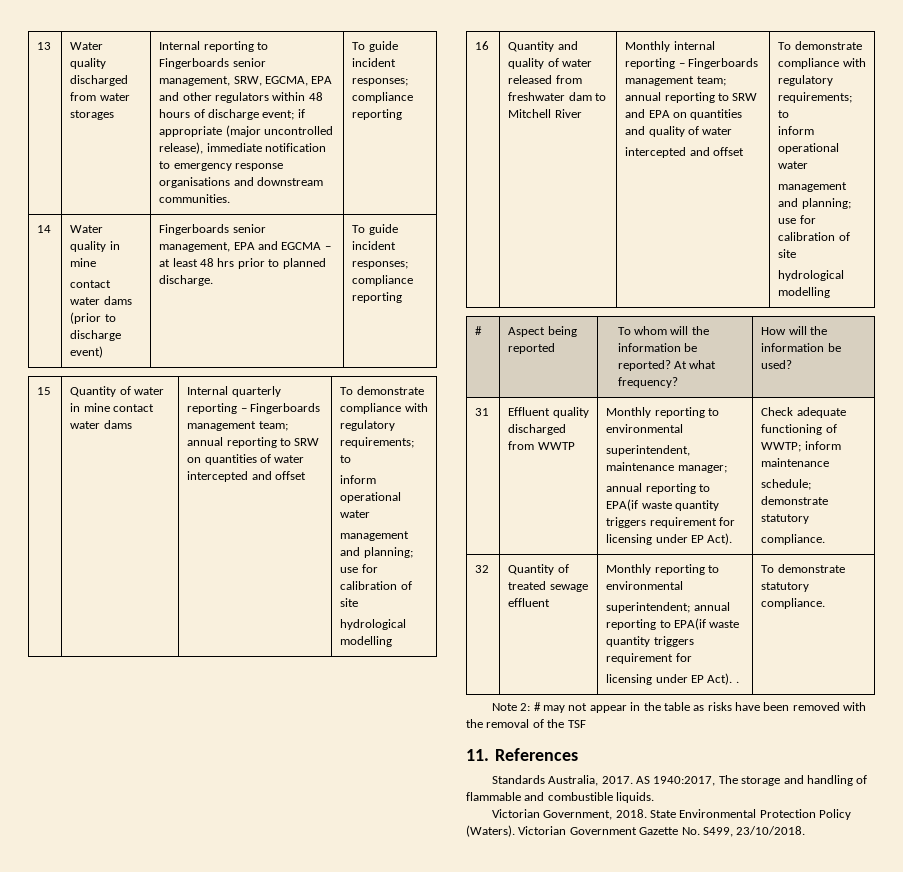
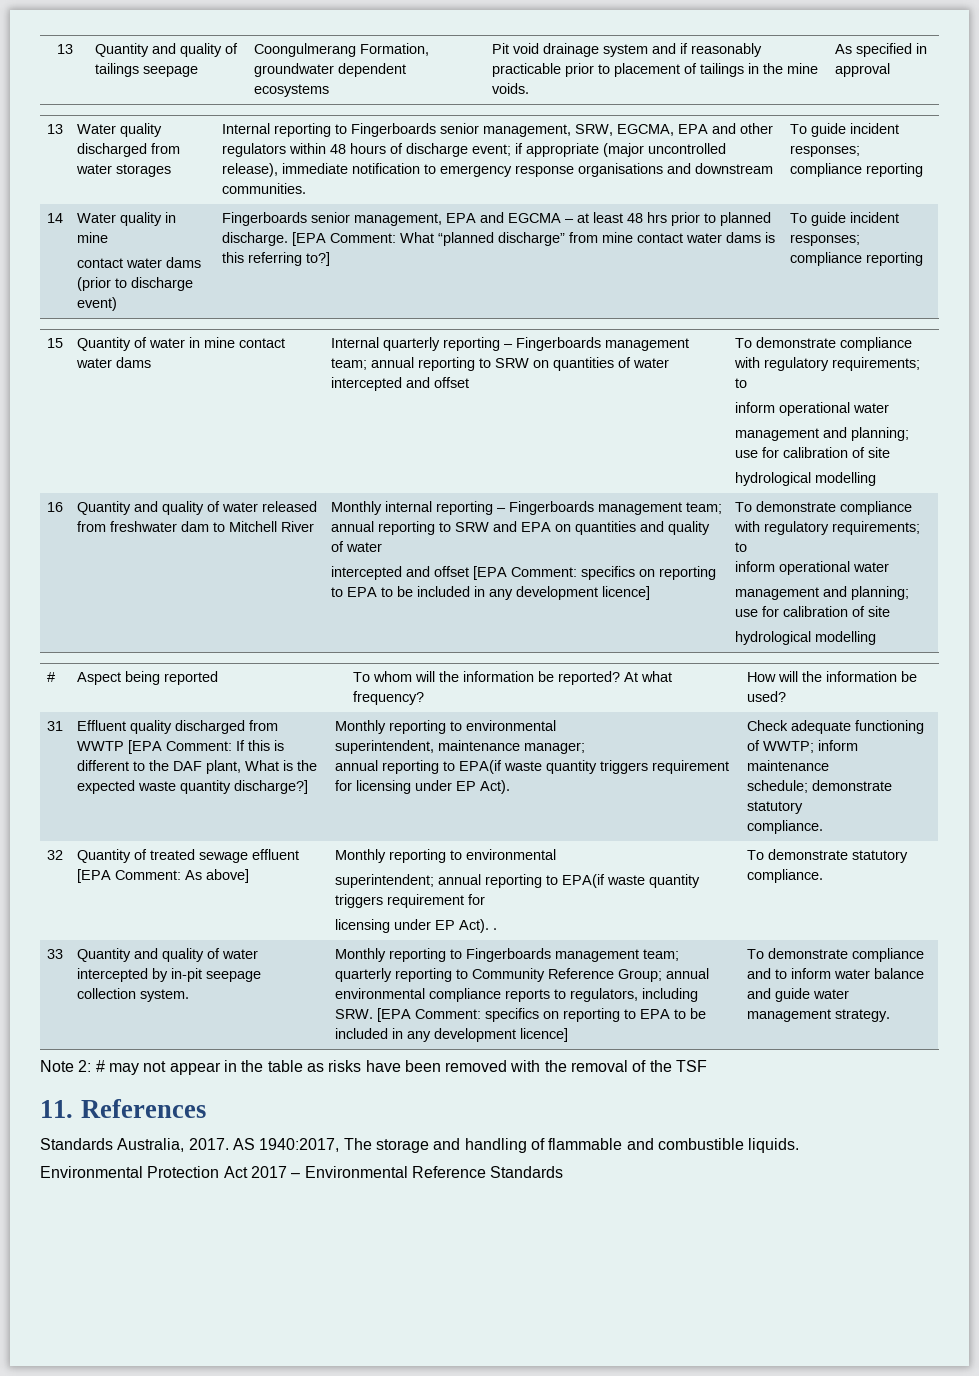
+ 13 | Quantity and quality of tailings seepage | Coongulmerang Formation, groundwater dependent ecosystems | Pit void drainage system and if reasonably practicable prior to placement of tailings in the mine voids. | As specified in approval
+ [EPA Comment: What “planned discharge” from mine contact water dams is this referring to?]
  Monthly internal reporting – Fingerboards management team; annual reporting to SRW and EPA on quantities and quality of water
- intercepted and offset
+ intercepted and offset [EPA Comment: specifics on reporting to EPA to be included in any development licence]
- Effluent quality discharged from WWTP
+ Effluent quality discharged from WWTP [EPA Comment: If this is different to the DAF plant, What is the expected waste quantity discharge?]
- 32 | Quantity of treated sewage effluent | Monthly reporting to environmental
+ 32 | Quantity of treated sewage effluent [EPA Comment: As above] | Monthly reporting to environmental
+ 33 | Quantity and quality of water intercepted by in-pit seepage collection system. | Monthly reporting to Fingerboards management team; quarterly reporting to Community Reference Group; annual environmental compliance reports to regulators, including SRW. [EPA Comment: specifics on reporting to EPA to be included in any development licence] | To demonstrate compliance and to inform water balance and guide water management strategy.
- Victorian Government, 2018. State Environmental Protection Policy (Waters). Victorian Government Gazette No. S499, 23/10/2018.
+ Environmental Protection Act 2017 – Environmental Reference Standards

